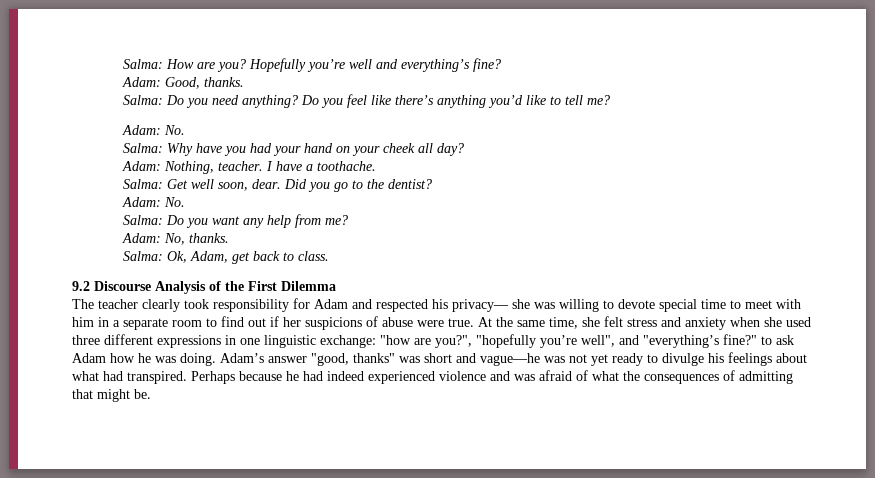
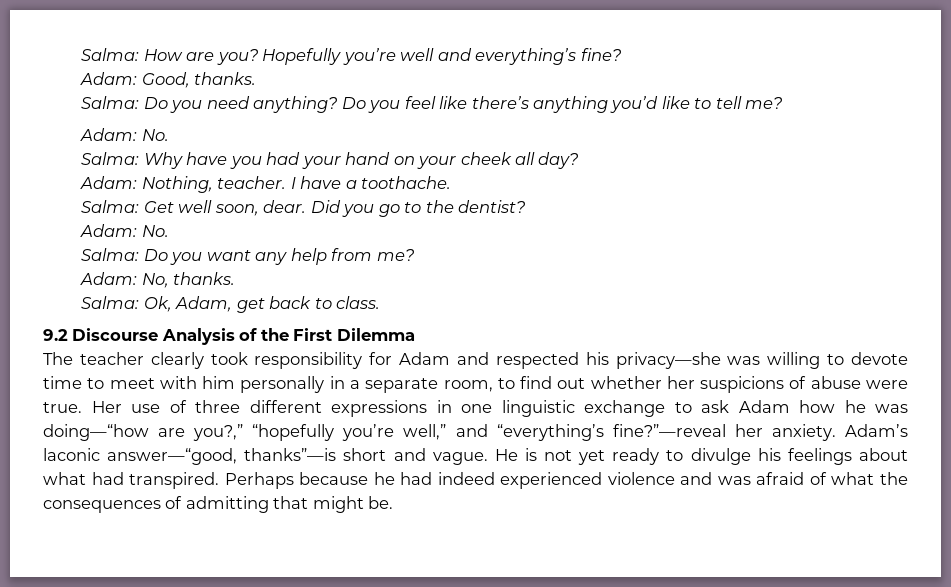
- The teacher clearly took responsibility for Adam and respected his privacy— she was willing to devote special time to meet with him in a separate room to find out if her suspicions of abuse were true.
+ The teacher clearly took responsibility for Adam and respected his privacy—she was willing to devote time to meet with him personally in a separate room, to find out whether her suspicions of abuse were true.
- At the same time, she felt stress and anxiety when she used three different expressions in one linguistic exchange: "how are you?", "hopefully you’re well", and "everything’s fine?" to ask Adam how he was doing. Adam’s answer "good, thanks" was short and vague—he was not yet ready to divulge his feelings about what had transpired.
+ Her use of three different expressions in one linguistic exchange to ask Adam how he was doing—“how are you?,” “hopefully you’re well,” and “everything’s fine?”—reveal her anxiety. Adam’s laconic answer—“good, thanks”—is short and vague. He is not yet ready to divulge his feelings about what had transpired.

